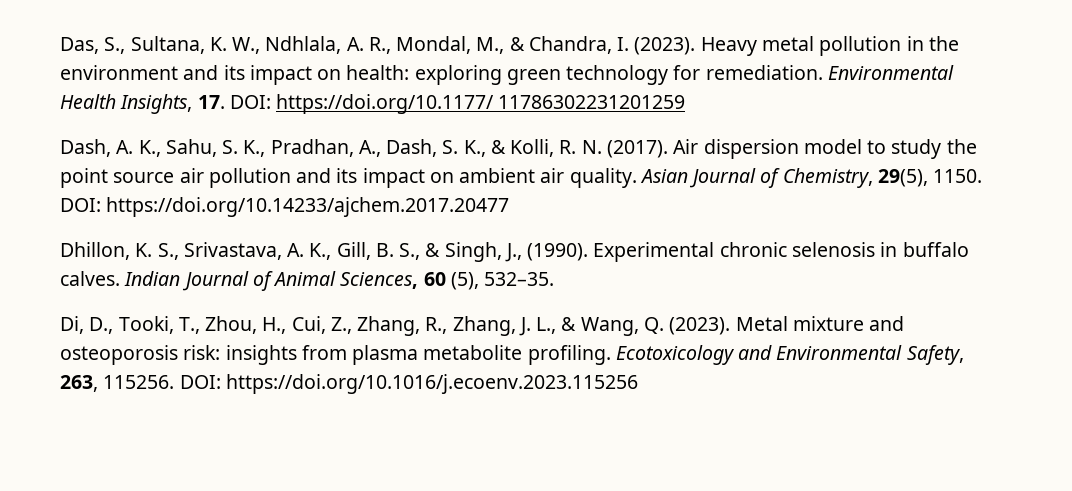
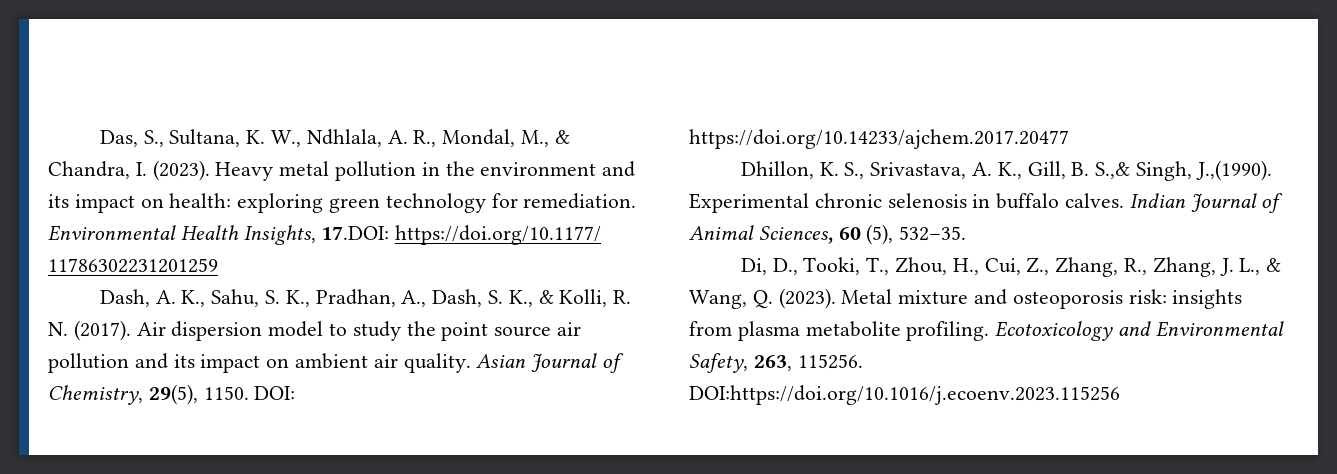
- Environmental Health Insights, 17. DOI: https://doi.org/10.1177/ 11786302231201259
+ Environmental Health Insights, 17.DOI: https://doi.org/10.1177/ 11786302231201259
- Dhillon, K. S., Srivastava, A. K., Gill, B. S., & Singh, J., (1990). Experimental chronic selenosis in buffalo calves.
+ Dhillon, K. S., Srivastava, A. K., Gill, B. S.,& Singh, J.,(1990). Experimental chronic selenosis in buffalo calves.
- DOI: https://doi.org/10.1016/j.ecoenv.2023.115256
+ DOI:https://doi.org/10.1016/j.ecoenv.2023.115256

